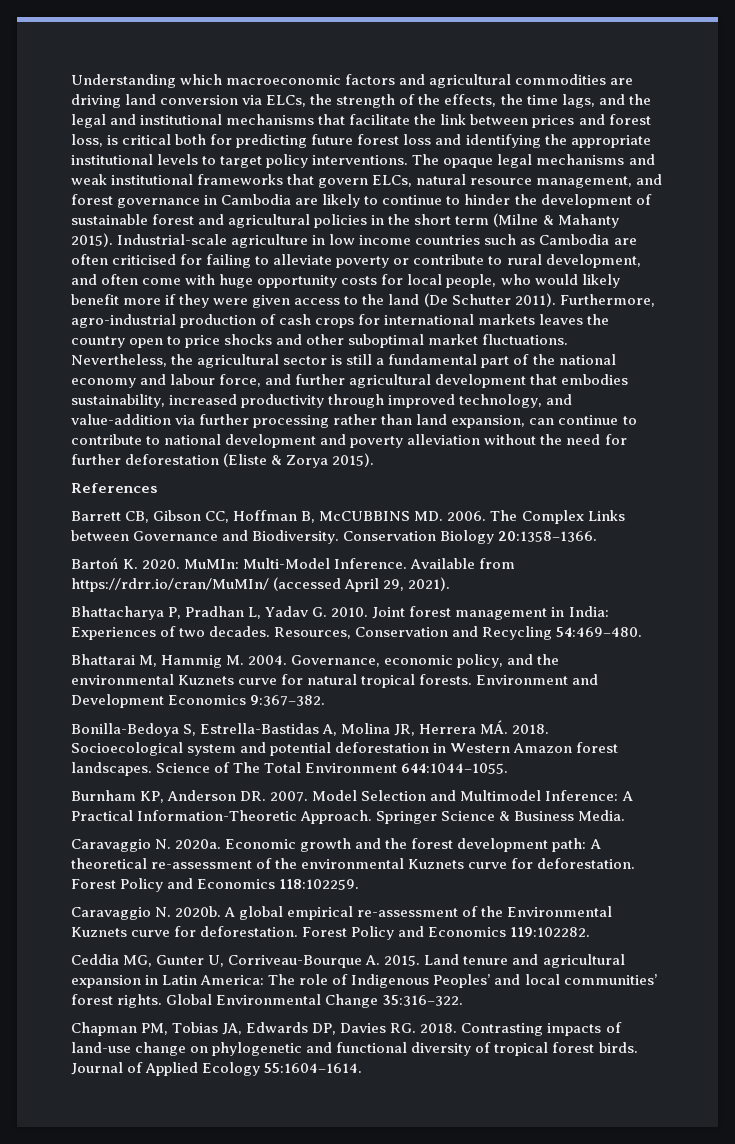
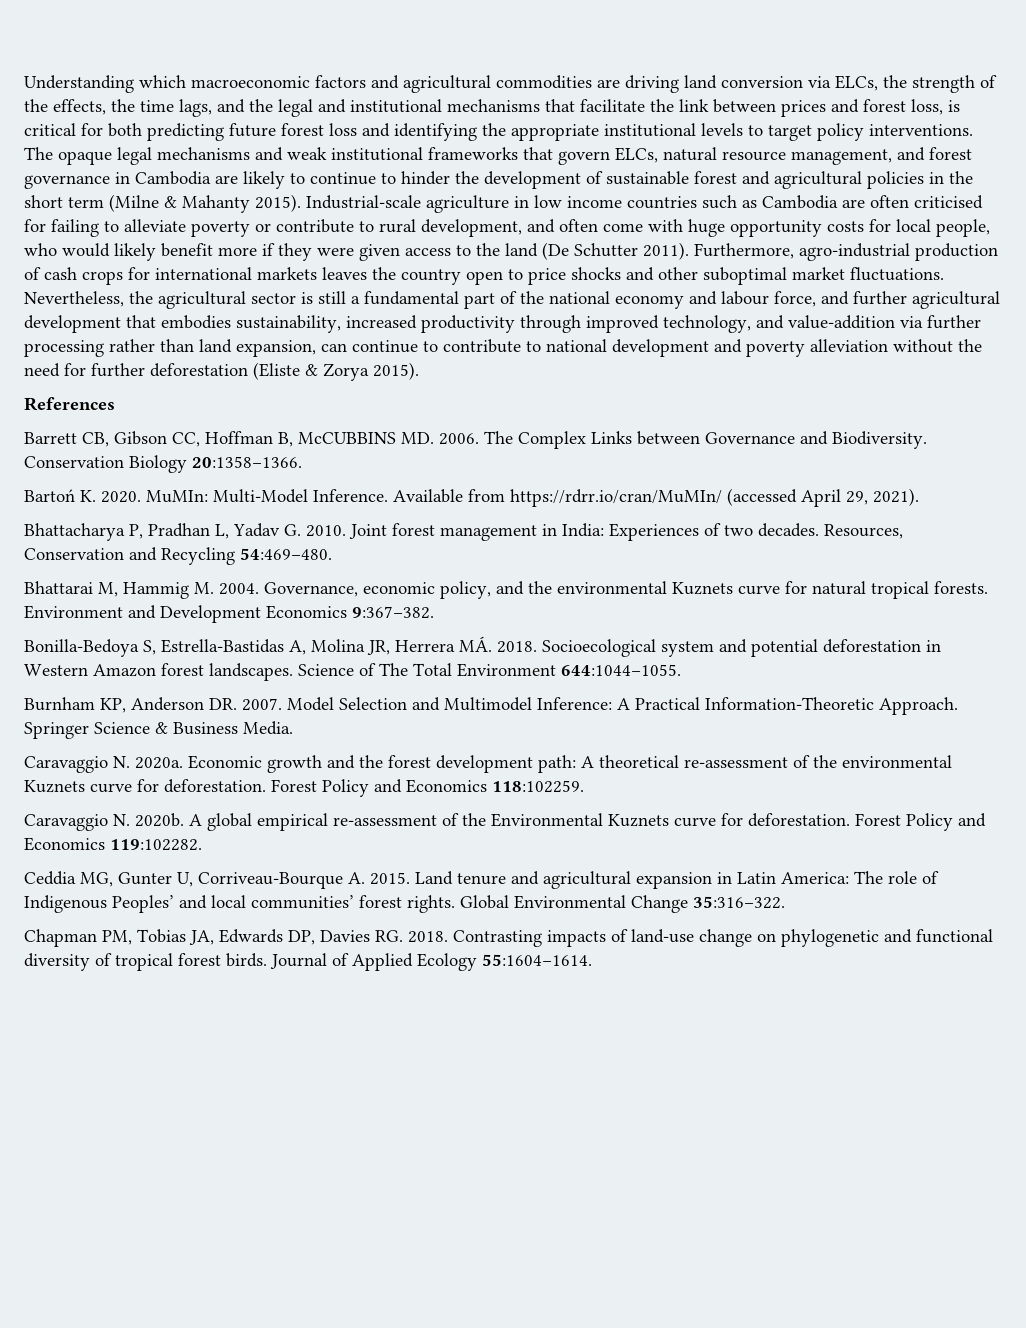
- Understanding which macroeconomic factors and agricultural commodities are driving land conversion via ELCs, the strength of the effects, the time lags, and the legal and institutional mechanisms that facilitate the link between prices and forest loss, is critical both for predicting future forest loss and identifying the appropriate institutional levels to target policy interventions.
+ Understanding which macroeconomic factors and agricultural commodities are driving land conversion via ELCs, the strength of the effects, the time lags, and the legal and institutional mechanisms that facilitate the link between prices and forest loss, is critical for both predicting future forest loss and identifying the appropriate institutional levels to target policy interventions.

